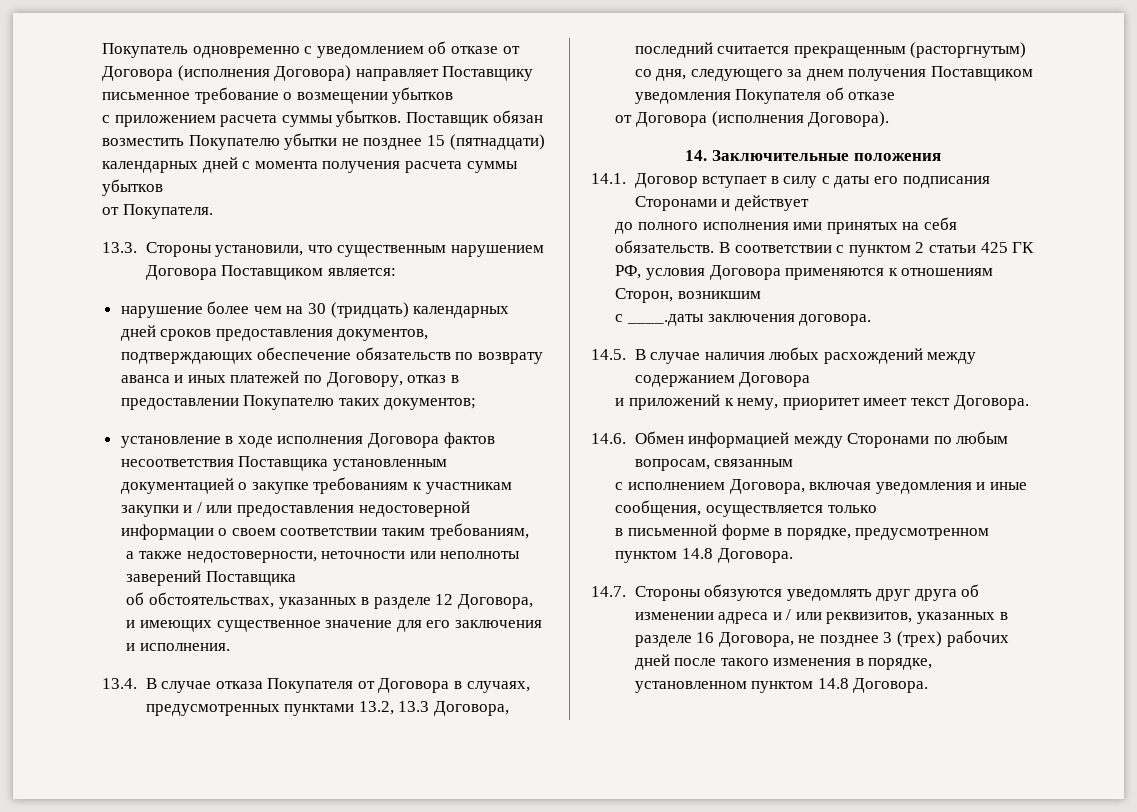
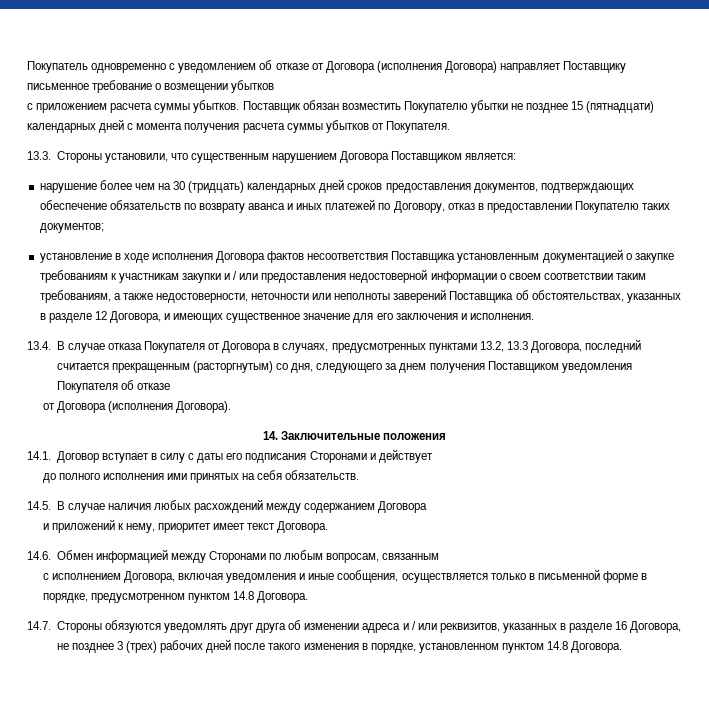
- Поставщик обязан возместить Покупателю убытки не позднее 15 (пятнадцати) календарных дней с момента получения расчета суммы убытков
- от Покупателя.
+ Поставщик обязан возместить Покупателю убытки не позднее 15 (пятнадцати) календарных дней с момента получения расчета суммы убытков от Покупателя.
- установление в ходе исполнения Договора фактов несоответствия Поставщика установленным документацией о закупке требованиям к участникам закупки и / или предоставления недостоверной информации о своем соответствии таким требованиям,
- а также недостоверности, неточности или неполноты заверений Поставщика
- об обстоятельствах, указанных в разделе 12 Договора, и имеющих существенное значение для его заключения и исполнения.
+ установление в ходе исполнения Договора фактов несоответствия Поставщика установленным документацией о закупке требованиям к участникам закупки и / или предоставления недостоверной информации о своем соответствии таким требованиям, а также недостоверности, неточности или неполноты заверений Поставщика об обстоятельствах, указанных в разделе 12 Договора, и имеющих существенное значение для его заключения и исполнения.
- В соответствии с пунктом 2 статьи 425 ГК РФ, условия Договора применяются к отношениям Сторон, возникшим
- с ____.даты заключения договора.
- с исполнением Договора, включая уведомления и иные сообщения, осуществляется только
- в письменной форме в порядке, предусмотренном пунктом 14.8 Договора.
+ с исполнением Договора, включая уведомления и иные сообщения, осуществляется только в письменной форме в порядке, предусмотренном пунктом 14.8 Договора.

